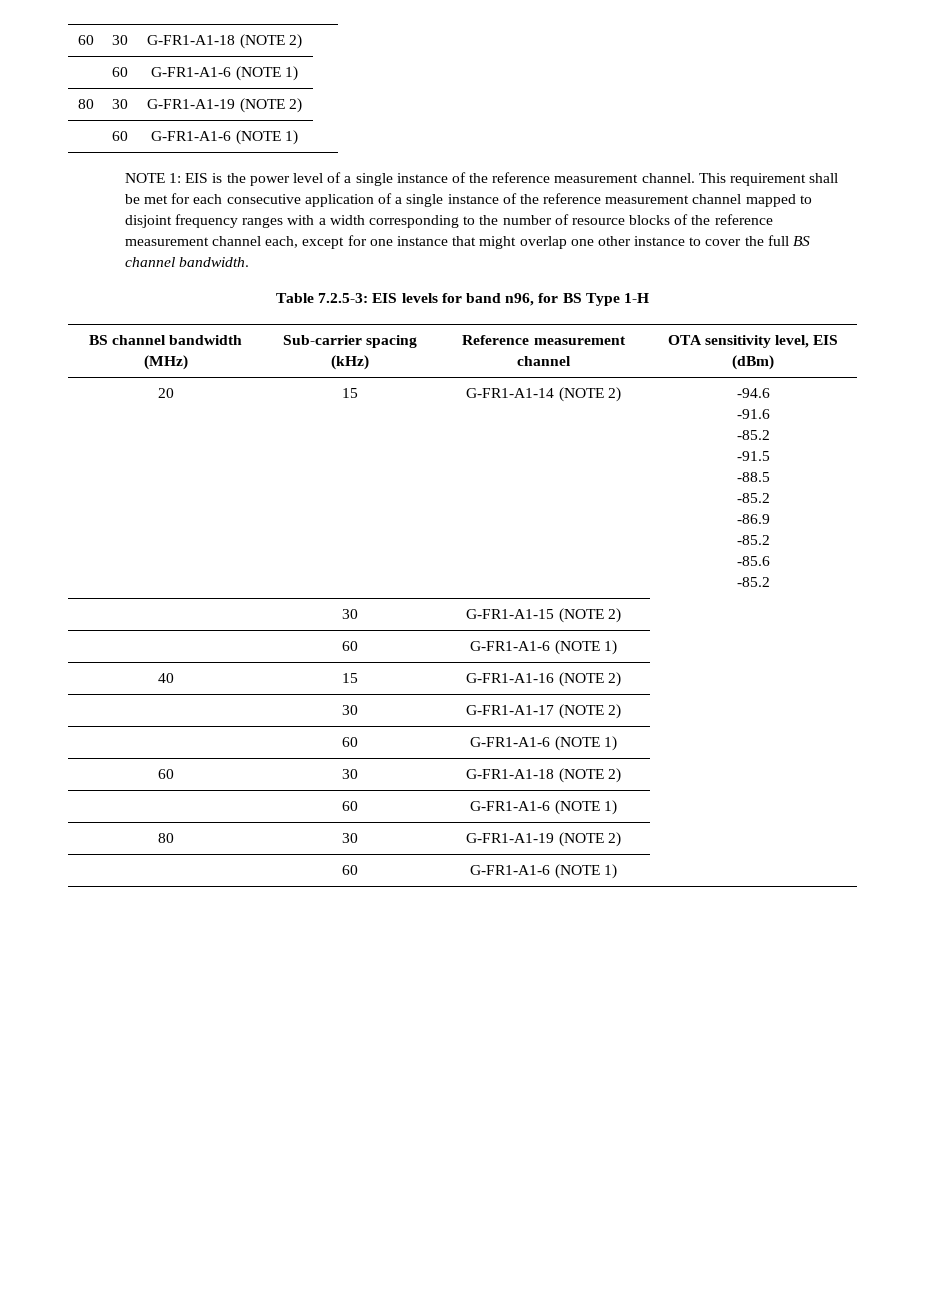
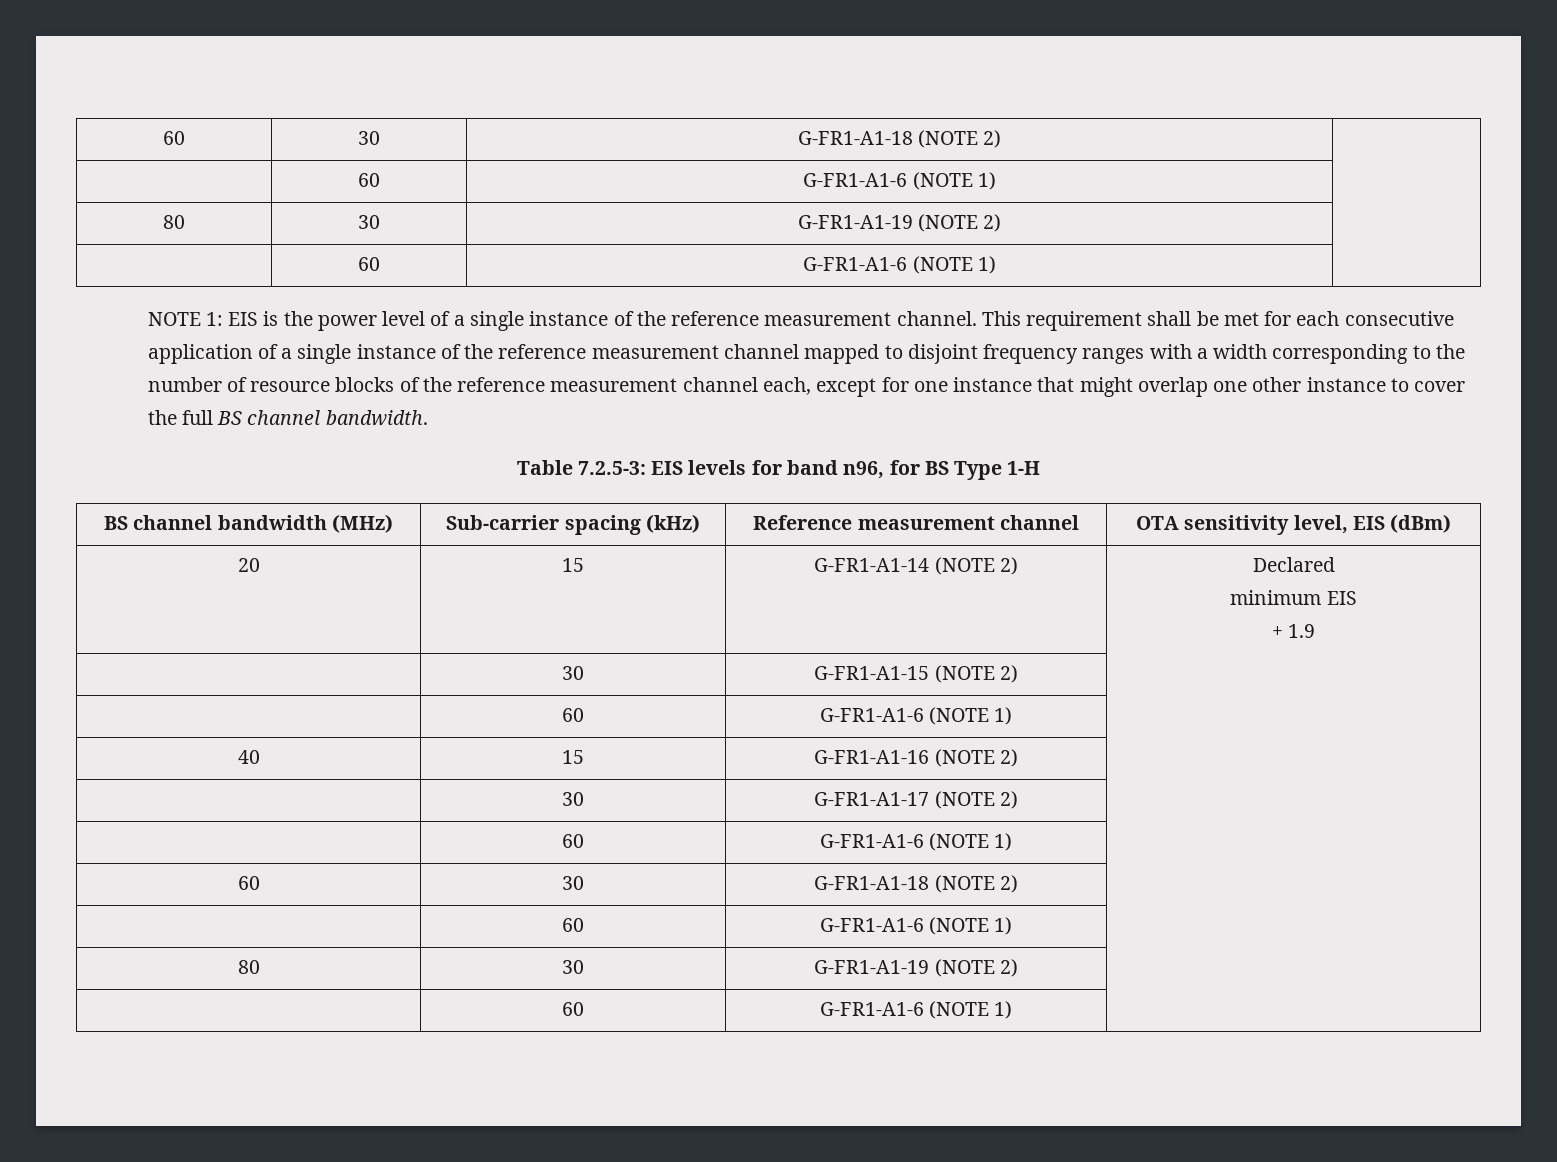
- 20 | 15 | G-FR1-A1-14 (NOTE 2) | -94.6
- -91.6
- -85.2
- -91.5
- -88.5
- -85.2
- -86.9
- -85.2
- -85.6
- -85.2
+ 20 | 15 | G-FR1-A1-14 (NOTE 2) | Declared
+ minimum EIS
+ + 1.9

